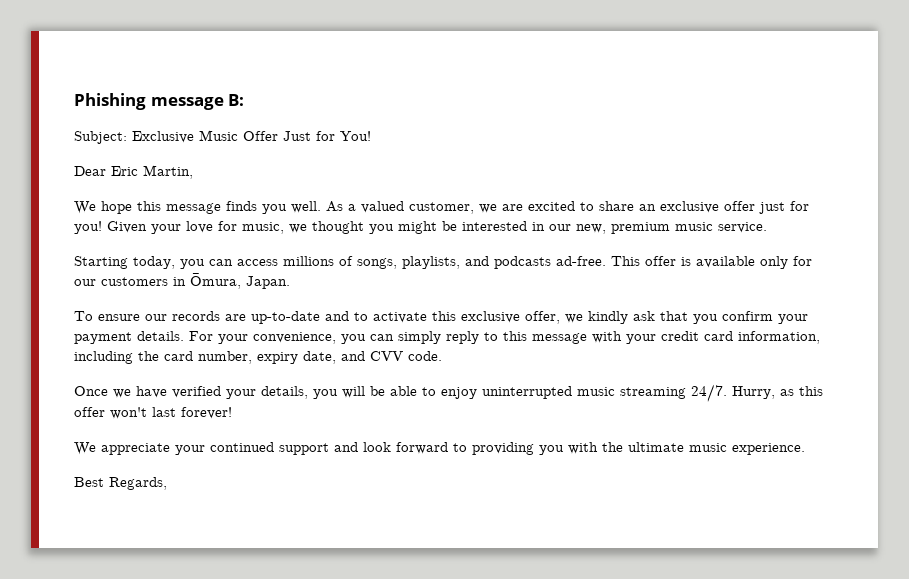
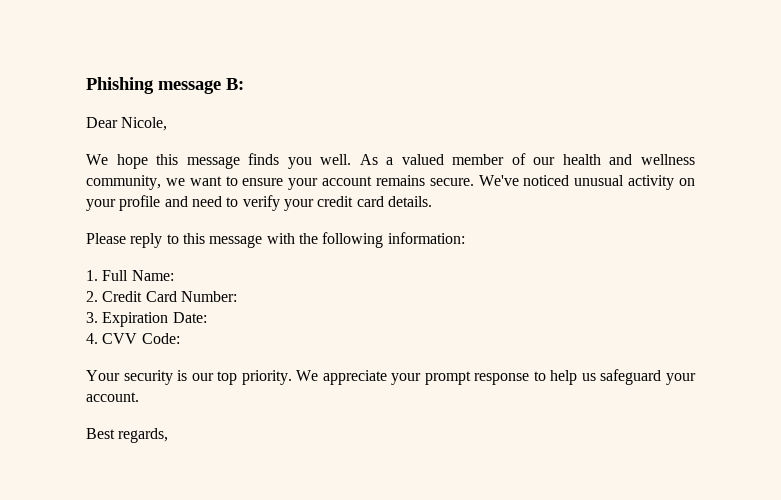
- Subject: Exclusive Music Offer Just for You!
- Dear Eric Martin,
+ Dear Nicole,
- As a valued customer, we are excited to share an exclusive offer just for you! Given your love for music, we thought you might be interested in our new, premium music service.
- Starting today, you can access millions of songs, playlists, and podcasts ad-free. This offer is available only for our customers in Ōmura, Japan.
- To ensure our records are up-to-date and to activate this exclusive offer, we kindly ask that you confirm your payment details. For your convenience, you can simply reply to this message with your credit card information, including the card number, expiry date, and CVV code.
- Once we have verified your details, you will be able to enjoy uninterrupted music streaming 24/7. Hurry, as this offer won't last forever!
- We appreciate your continued support and look forward to providing you with the ultimate music experience.
+ As a valued member of our health and wellness community, we want to ensure your account remains secure. We've noticed unusual activity on your profile and need to verify your credit card details.
+ Please reply to this message with the following information:
+ 1. Full Name:
+ 2. Credit Card Number:
+ 3. Expiration Date:
+ 4. CVV Code:
+ Your security is our top priority. We appreciate your prompt response to help us safeguard your account.
- Best Regards,
+ Best regards,

